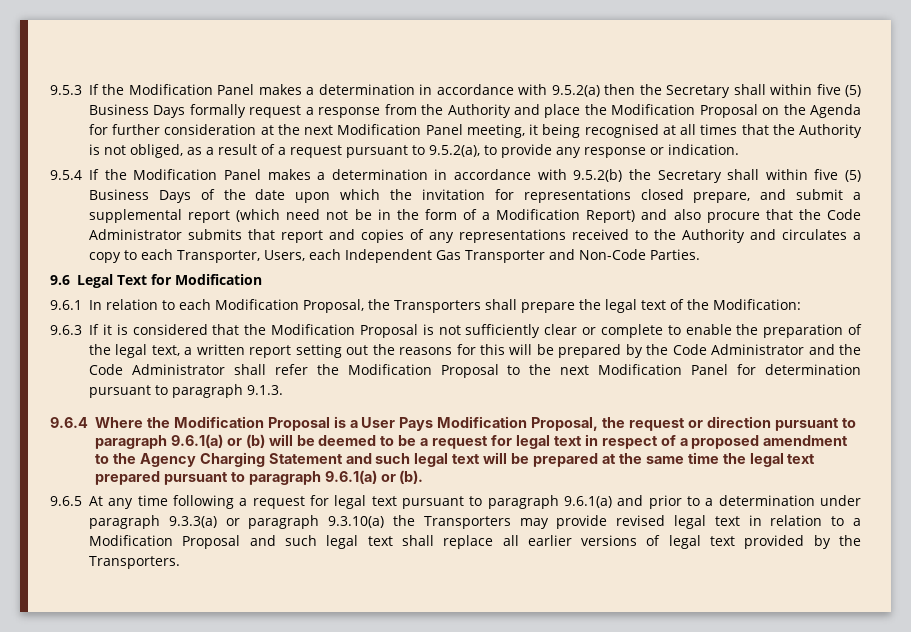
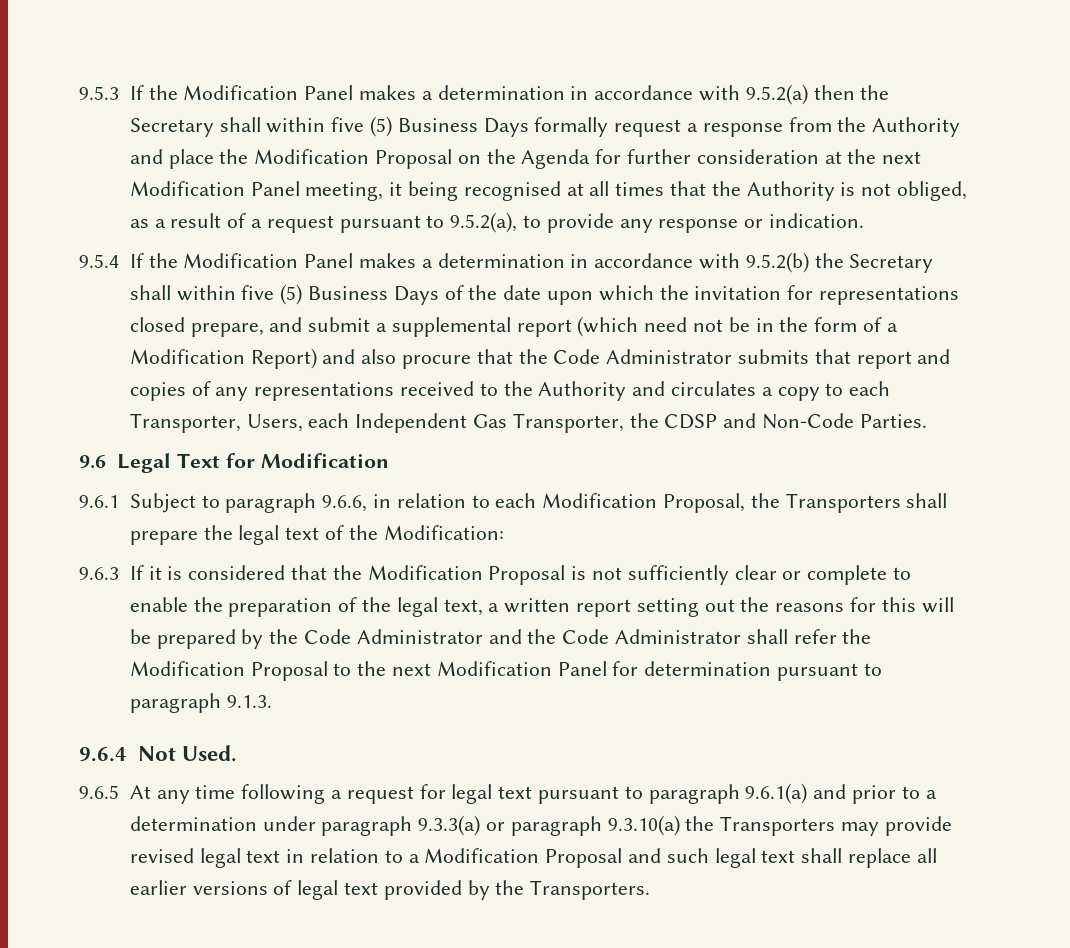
- 9.5.4 If the Modification Panel makes a determination in accordance with 9.5.2(b) the Secretary shall within five (5) Business Days of the date upon which the invitation for representations closed prepare, and submit a supplemental report (which need not be in the form of a Modification Report) and also procure that the Code Administrator submits that report and copies of any representations received to the Authority and circulates a copy to each Transporter, Users, each Independent Gas Transporter and Non-Code Parties.
+ 9.5.4 If the Modification Panel makes a determination in accordance with 9.5.2(b) the Secretary shall within five (5) Business Days of the date upon which the invitation for representations closed prepare, and submit a supplemental report (which need not be in the form of a Modification Report) and also procure that the Code Administrator submits that report and copies of any representations received to the Authority and circulates a copy to each Transporter, Users, each Independent Gas Transporter, the CDSP and Non-Code Parties.
- 9.6.1 In relation to each Modification Proposal, the Transporters shall prepare the legal text of the Modification:
+ 9.6.1 Subject to paragraph 9.6.6, in relation to each Modification Proposal, the Transporters shall prepare the legal text of the Modification:
- 9.6.4 Where the Modification Proposal is a User Pays Modification Proposal, the request or direction pursuant to paragraph 9.6.1(a) or (b) will be deemed to be a request for legal text in respect of a proposed amendment to the Agency Charging Statement and such legal text will be prepared at the same time the legal text prepared pursuant to paragraph 9.6.1(a) or (b).
+ 9.6.4 Not Used.

